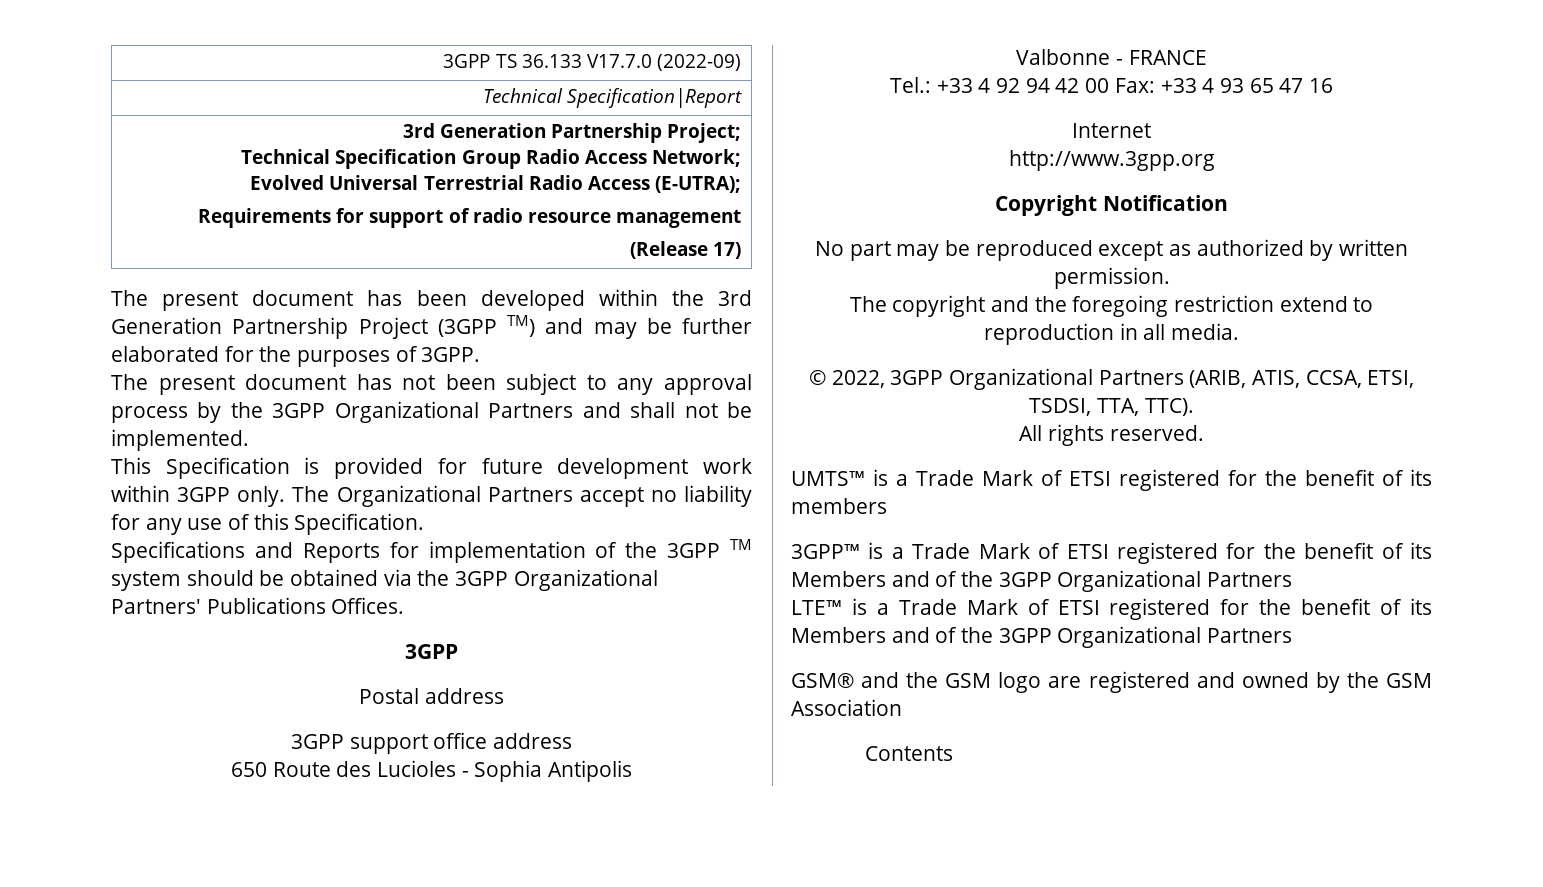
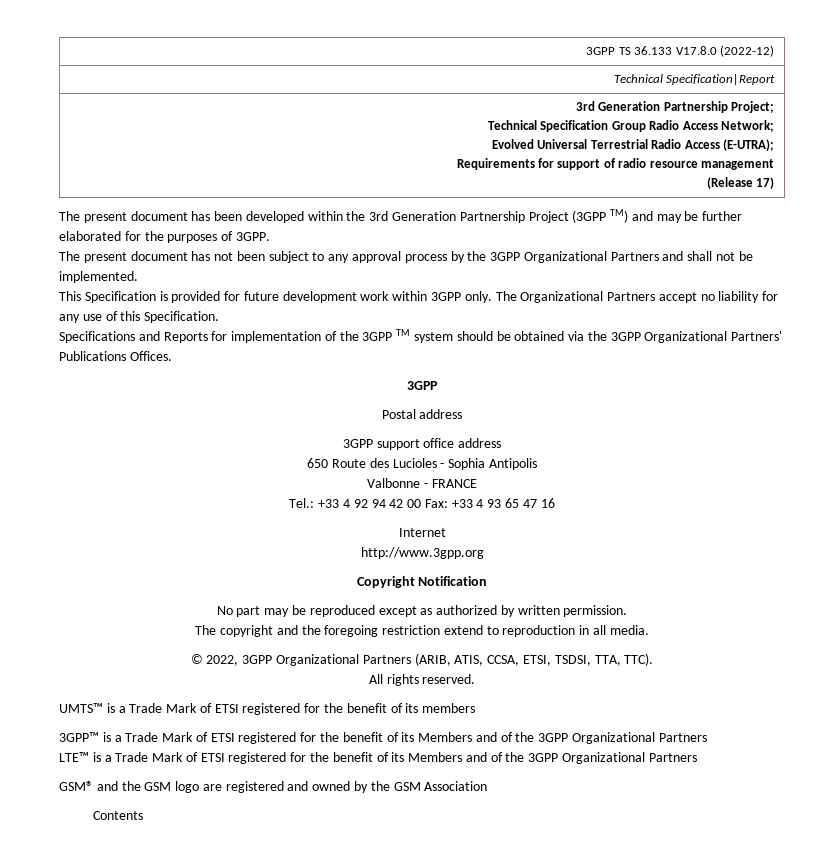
- 3GPP TS 36.133 V17.7.0 (2022-09)
+ 3GPP TS 36.133 V17.8.0 (2022-12)

